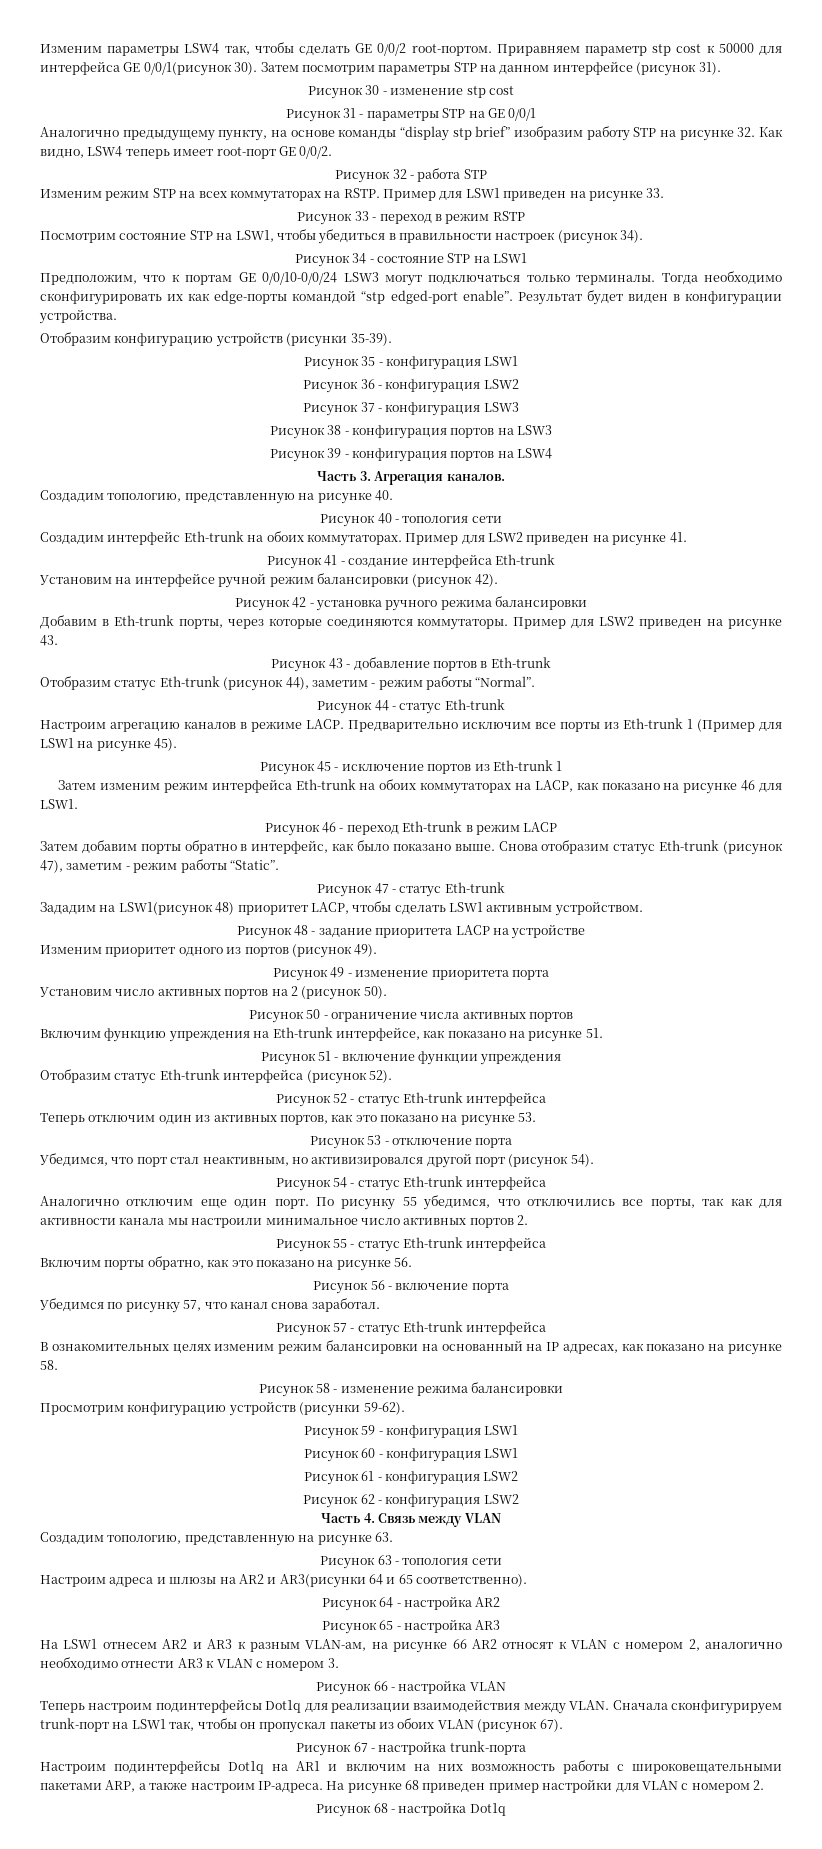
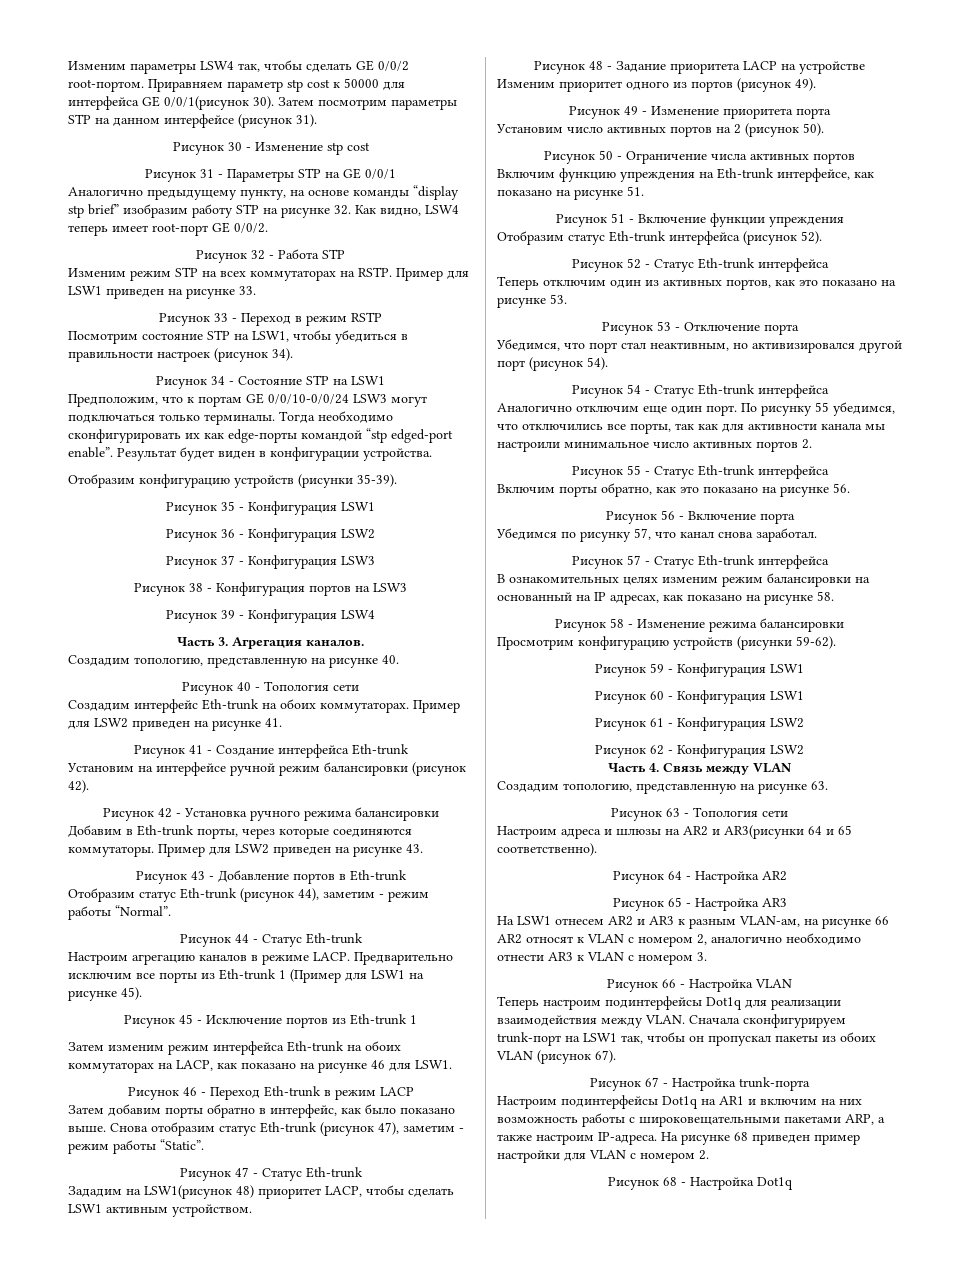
- Рисунок 30 - изменение stp cost
+ Рисунок 30 - Изменение stp cost
- Рисунок 31 - параметры STP на GE 0/0/1
+ Рисунок 31 - Параметры STP на GE 0/0/1
- Рисунок 32 - работа STP
+ Рисунок 32 - Работа STP
- Рисунок 33 - переход в режим RSTP
+ Рисунок 33 - Переход в режим RSTP
- Рисунок 34 - состояние STP на LSW1
+ Рисунок 34 - Состояние STP на LSW1
- Рисунок 35 - конфигурация LSW1
+ Рисунок 35 - Конфигурация LSW1
- Рисунок 36 - конфигурация LSW2
+ Рисунок 36 - Конфигурация LSW2
- Рисунок 37 - конфигурация LSW3
+ Рисунок 37 - Конфигурация LSW3
- Рисунок 38 - конфигурация портов на LSW3
+ Рисунок 38 - Конфигурация портов на LSW3
- Рисунок 39 - конфигурация портов на LSW4
+ Рисунок 39 - Конфигурация LSW4
- Рисунок 40 - топология сети
+ Рисунок 40 - Топология сети
- Рисунок 41 - создание интерфейса Eth-trunk
+ Рисунок 41 - Создание интерфейса Eth-trunk
- Рисунок 42 - установка ручного режима балансировки
+ Рисунок 42 - Установка ручного режима балансировки
- Рисунок 43 - добавление портов в Eth-trunk
+ Рисунок 43 - Добавление портов в Eth-trunk
- Рисунок 44 - статус Eth-trunk
+ Рисунок 44 - Статус Eth-trunk
- Рисунок 45 - исключение портов из Eth-trunk 1
+ Рисунок 45 - Исключение портов из Eth-trunk 1
- Рисунок 46 - переход Eth-trunk в режим LACP
+ Рисунок 46 - Переход Eth-trunk в режим LACP
- Рисунок 47 - статус Eth-trunk
+ Рисунок 47 - Статус Eth-trunk
- Рисунок 48 - задание приоритета LACP на устройстве
+ Рисунок 48 - Задание приоритета LACP на устройстве
- Рисунок 49 - изменение приоритета порта
+ Рисунок 49 - Изменение приоритета порта
- Рисунок 50 - ограничение числа активных портов
+ Рисунок 50 - Ограничение числа активных портов
- Рисунок 51 - включение функции упреждения
+ Рисунок 51 - Включение функции упреждения
- Рисунок 52 - статус Eth-trunk интерфейса
+ Рисунок 52 - Статус Eth-trunk интерфейса
- Рисунок 53 - отключение порта
+ Рисунок 53 - Отключение порта
- Рисунок 54 - статус Eth-trunk интерфейса
+ Рисунок 54 - Статус Eth-trunk интерфейса
- Рисунок 55 - статус Eth-trunk интерфейса
+ Рисунок 55 - Статус Eth-trunk интерфейса
- Рисунок 56 - включение порта
+ Рисунок 56 - Включение порта
- Рисунок 57 - статус Eth-trunk интерфейса
+ Рисунок 57 - Статус Eth-trunk интерфейса
- Рисунок 58 - изменение режима балансировки
+ Рисунок 58 - Изменение режима балансировки
- Рисунок 59 - конфигурация LSW1
+ Рисунок 59 - Конфигурация LSW1
- Рисунок 60 - конфигурация LSW1
+ Рисунок 60 - Конфигурация LSW1
- Рисунок 61 - конфигурация LSW2
+ Рисунок 61 - Конфигурация LSW2
- Рисунок 62 - конфигурация LSW2
+ Рисунок 62 - Конфигурация LSW2
- Рисунок 63 - топология сети
+ Рисунок 63 - Топология сети
- Рисунок 64 - настройка AR2
+ Рисунок 64 - Настройка AR2
- Рисунок 65 - настройка AR3
+ Рисунок 65 - Настройка AR3
- Рисунок 66 - настройка VLAN
+ Рисунок 66 - Настройка VLAN
- Рисунок 67 - настройка trunk-порта
+ Рисунок 67 - Настройка trunk-порта
- Рисунок 68 - настройка Dot1q
+ Рисунок 68 - Настройка Dot1q

